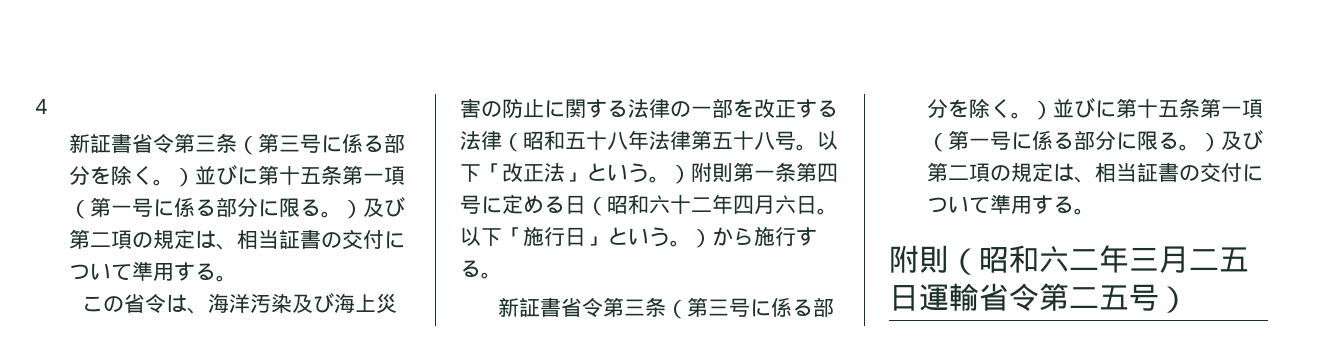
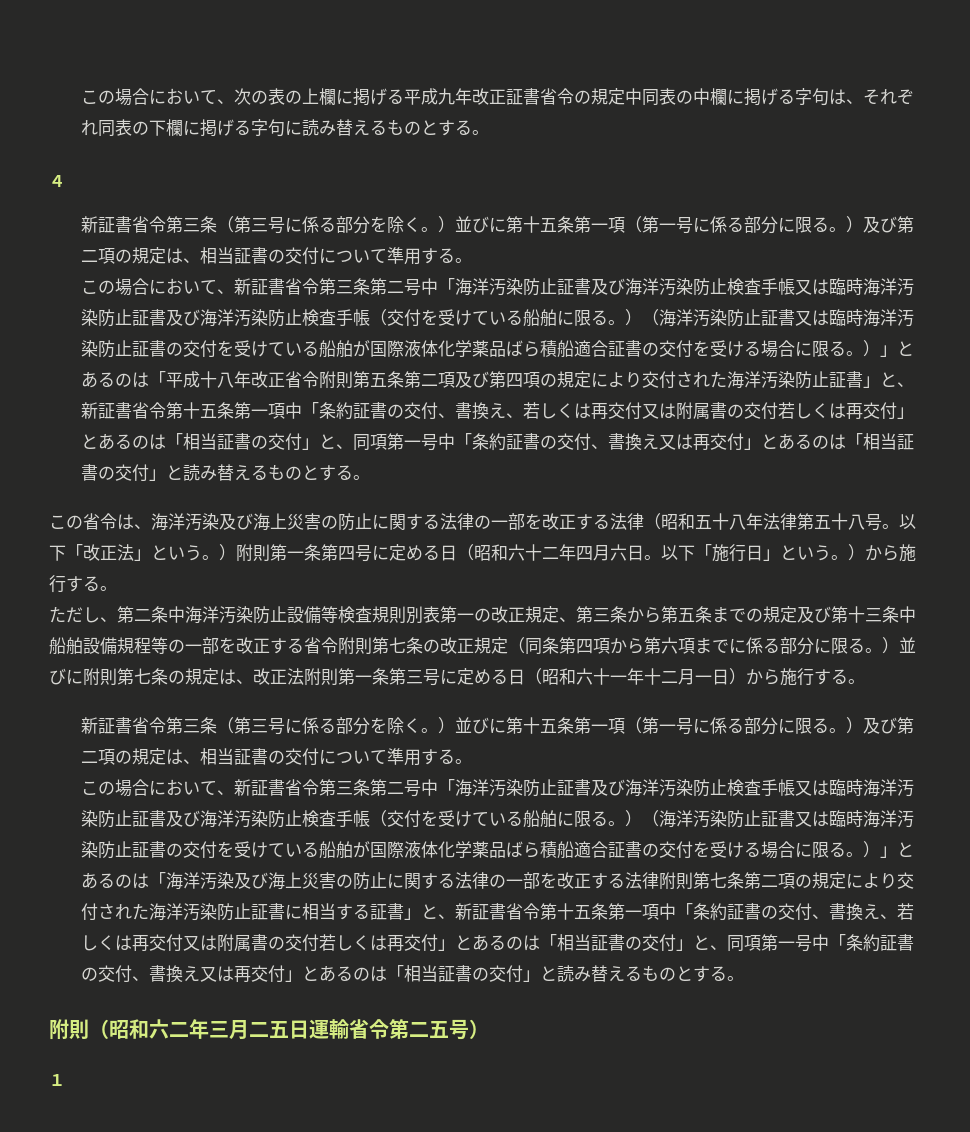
+ この場合において、次の表の上欄に掲げる平成九年改正証書省令の規定中同表の中欄に掲げる字句は、それぞれ同表の下欄に掲げる字句に読み替えるものとする。
+ この場合において、新証書省令第三条第二号中「海洋汚染防止証書及び海洋汚染防止検査手帳又は臨時海洋汚染防止証書及び海洋汚染防止検査手帳（交付を受けている船舶に限る。）（海洋汚染防止証書又は臨時海洋汚染防止証書の交付を受けている船舶が国際液体化学薬品ばら積船適合証書の交付を受ける場合に限る。）」とあるのは「平成十八年改正省令附則第五条第二項及び第四項の規定により交付された海洋汚染防止証書」と、新証書省令第十五条第一項中「条約証書の交付、書換え、若しくは再交付又は附属書の交付若しくは再交付」とあるのは「相当証書の交付」と、同項第一号中「条約証書の交付、書換え又は再交付」とあるのは「相当証書の交付」と読み替えるものとする。
+ ただし、第二条中海洋汚染防止設備等検査規則別表第一の改正規定、第三条から第五条までの規定及び第十三条中船舶設備規程等の一部を改正する省令附則第七条の改正規定（同条第四項から第六項までに係る部分に限る。）並びに附則第七条の規定は、改正法附則第一条第三号に定める日（昭和六十一年十二月一日）から施行する。
+ この場合において、新証書省令第三条第二号中「海洋汚染防止証書及び海洋汚染防止検査手帳又は臨時海洋汚染防止証書及び海洋汚染防止検査手帳（交付を受けている船舶に限る。）（海洋汚染防止証書又は臨時海洋汚染防止証書の交付を受けている船舶が国際液体化学薬品ばら積船適合証書の交付を受ける場合に限る。）」とあるのは「海洋汚染及び海上災害の防止に関する法律の一部を改正する法律附則第七条第二項の規定により交付された海洋汚染防止証書に相当する証書」と、新証書省令第十五条第一項中「条約証書の交付、書換え、若しくは再交付又は附属書の交付若しくは再交付」とあるのは「相当証書の交付」と、同項第一号中「条約証書の交付、書換え又は再交付」とあるのは「相当証書の交付」と読み替えるものとする。
+ １

